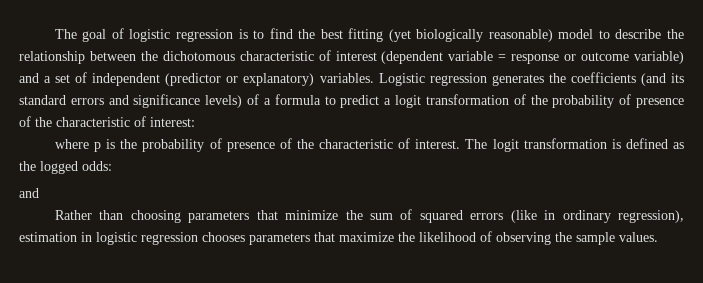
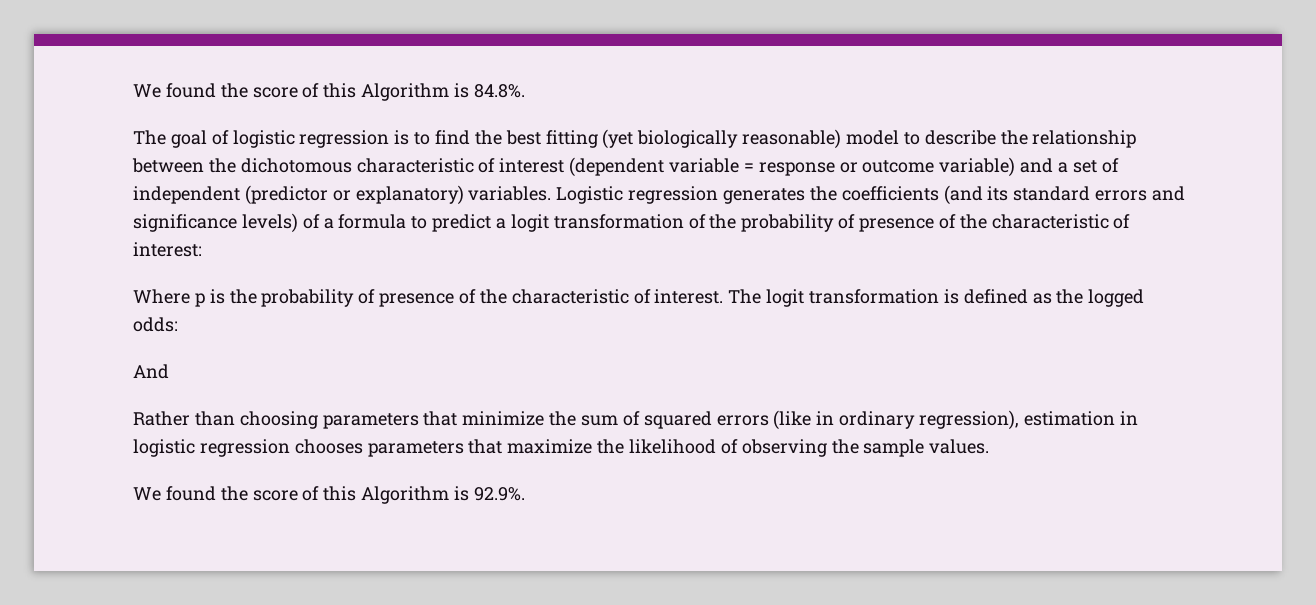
+ We found the score of this Algorithm is 84.8%.
- where p is the probability of presence of the characteristic of interest.
+ Where p is the probability of presence of the characteristic of interest.
  The logit transformation is defined as the logged odds:
- and
+ And
+ We found the score of this Algorithm is 92.9%.

